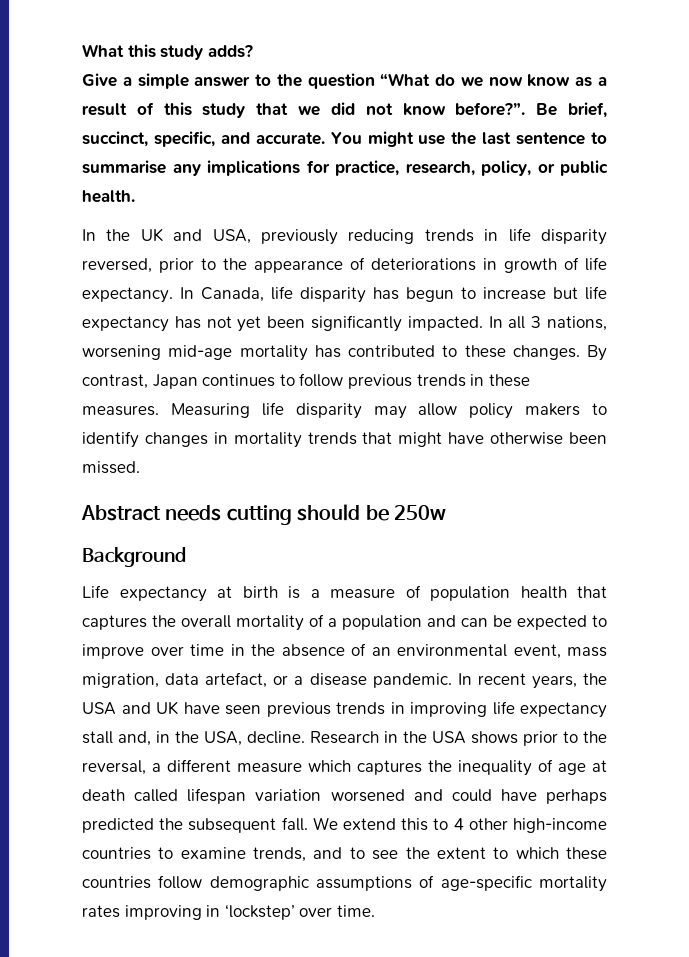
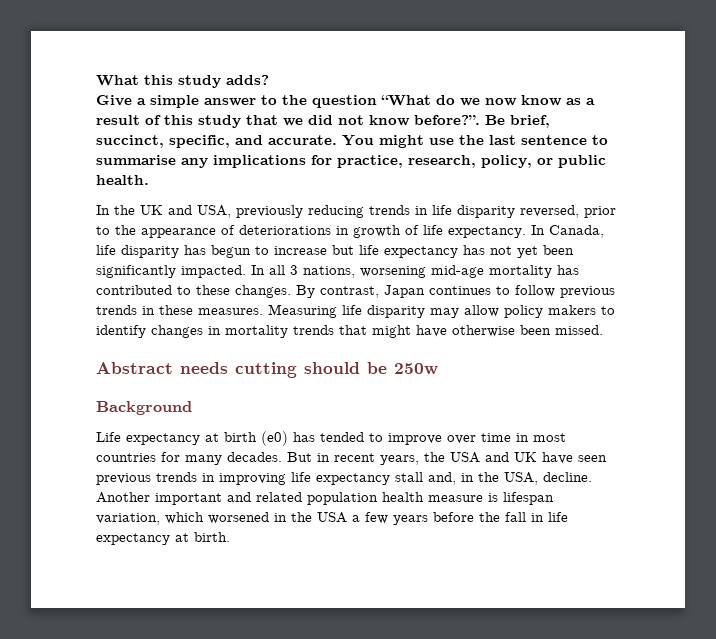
- Life expectancy at birth is a measure of population health that captures the overall mortality of a population and can be expected to improve over time in the absence of an environmental event, mass migration, data artefact, or a disease pandemic. In recent years, the USA and UK have seen previous trends in improving life expectancy stall and, in the USA, decline.
+ Life expectancy at birth (e0) has tended to improve over time in most countries for many decades. But in recent years, the USA and UK have seen previous trends in improving life expectancy stall and, in the USA, decline.
- Research in the USA shows prior to the reversal, a different measure which captures the inequality of age at death called lifespan variation worsened and could have perhaps predicted the subsequent fall. We extend this to 4 other high-income countries to examine trends, and to see the extent to which these countries follow demographic assumptions of age-specific mortality rates improving in ‘lockstep’ over time.
+ Another important and related population health measure is lifespan variation, which worsened in the USA a few years before the fall in life expectancy at birth.

